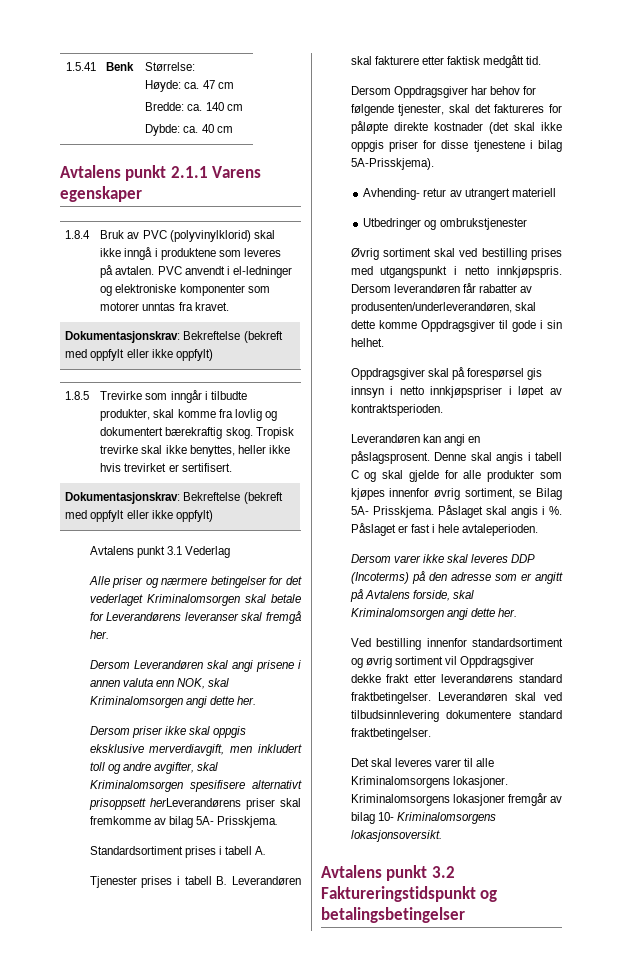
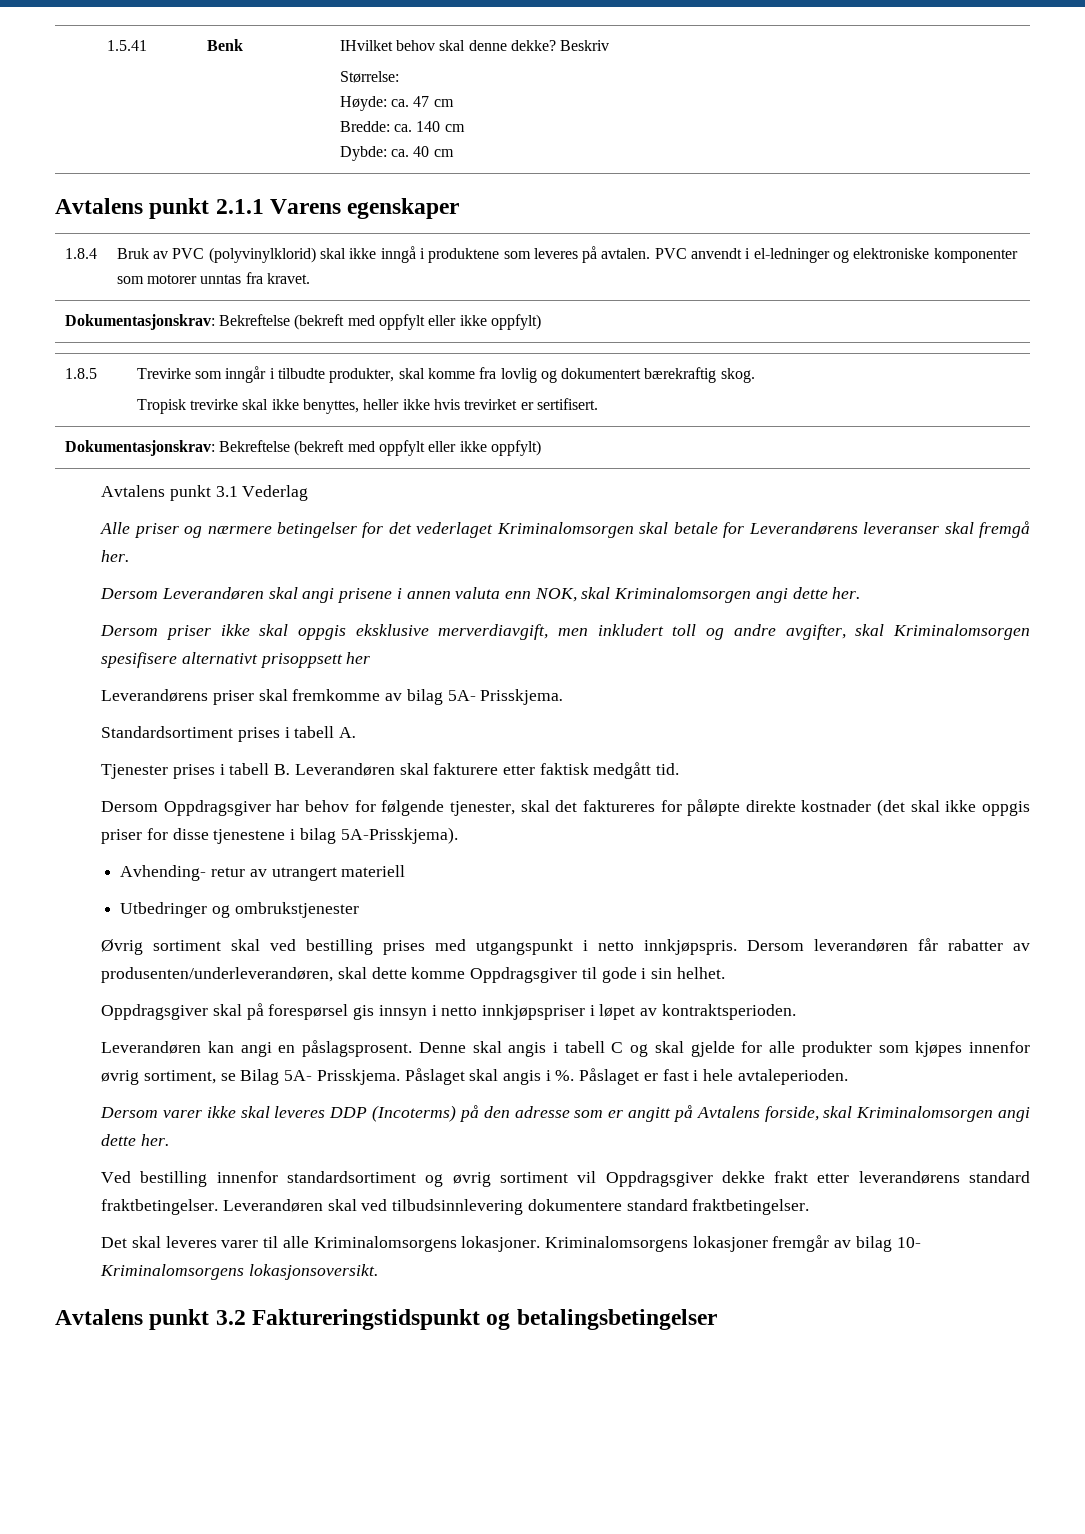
- 1.5.41 | Benk | Størrelse:
+ 1.5.41 | Benk | IHvilket behov skal denne dekke? Beskriv
+ Størrelse:
- 1.8.5 | Trevirke som inngår i tilbudte produkter, skal komme fra lovlig og dokumentert bærekraftig skog. Tropisk trevirke skal ikke benyttes, heller ikke hvis trevirket er sertifisert.
+ 1.8.5 | Trevirke som inngår i tilbudte produkter, skal komme fra lovlig og dokumentert bærekraftig skog.
+ Tropisk trevirke skal ikke benyttes, heller ikke hvis trevirket er sertifisert.
- Dersom priser ikke skal oppgis eksklusive merverdiavgift, men inkludert toll og andre avgifter, skal Kriminalomsorgen spesifisere alternativt prisoppsett herLeverandørens priser skal fremkomme av bilag 5A- Prisskjema.
+ Dersom priser ikke skal oppgis eksklusive merverdiavgift, men inkludert toll og andre avgifter, skal Kriminalomsorgen spesifisere alternativt prisoppsett her
+ Leverandørens priser skal fremkomme av bilag 5A- Prisskjema.

